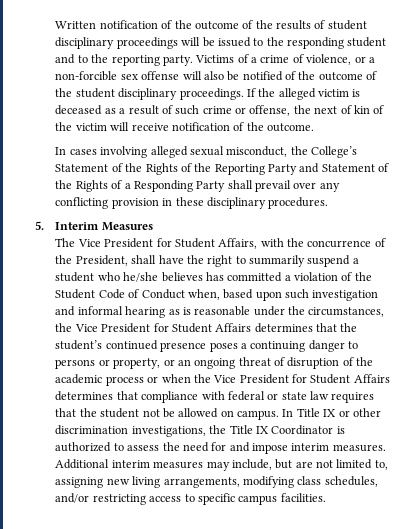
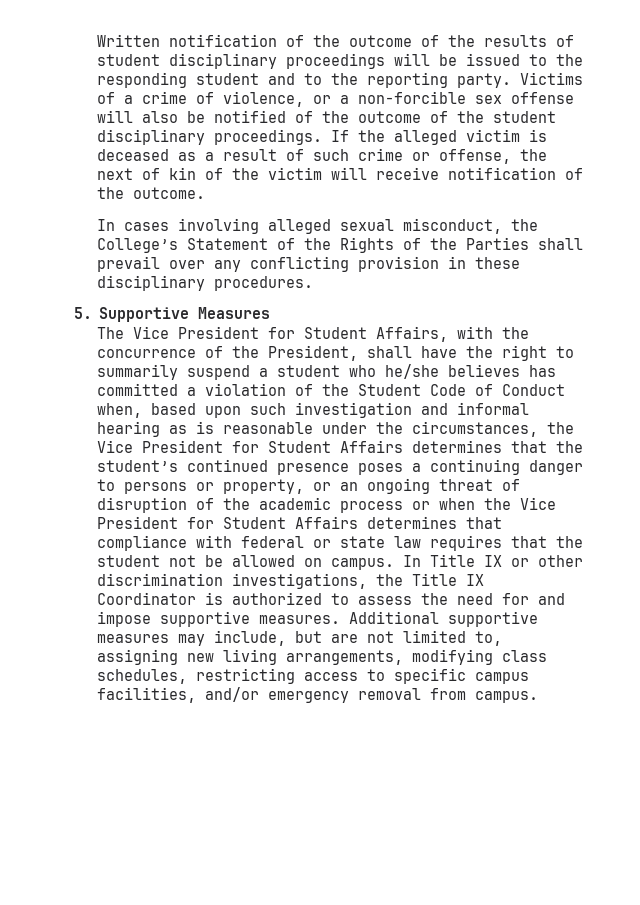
- In cases involving alleged sexual misconduct, the College’s Statement of the Rights of the Reporting Party and Statement of the Rights of a Responding Party shall prevail over any conflicting provision in these disciplinary procedures.
+ In cases involving alleged sexual misconduct, the College’s Statement of the Rights of the Parties shall prevail over any conflicting provision in these disciplinary procedures.
- 5. Interim Measures
+ 5. Supportive Measures
- In Title IX or other discrimination investigations, the Title IX Coordinator is authorized to assess the need for and impose interim measures.
+ In Title IX or other discrimination investigations, the Title IX Coordinator is authorized to assess the need for and impose supportive measures.
- Additional interim measures may include, but are not limited to, assigning new living arrangements, modifying class schedules, and/or restricting access to specific campus facilities.
+ Additional supportive measures may include, but are not limited to, assigning new living arrangements, modifying class schedules, restricting access to specific campus facilities, and/or emergency removal from campus.

